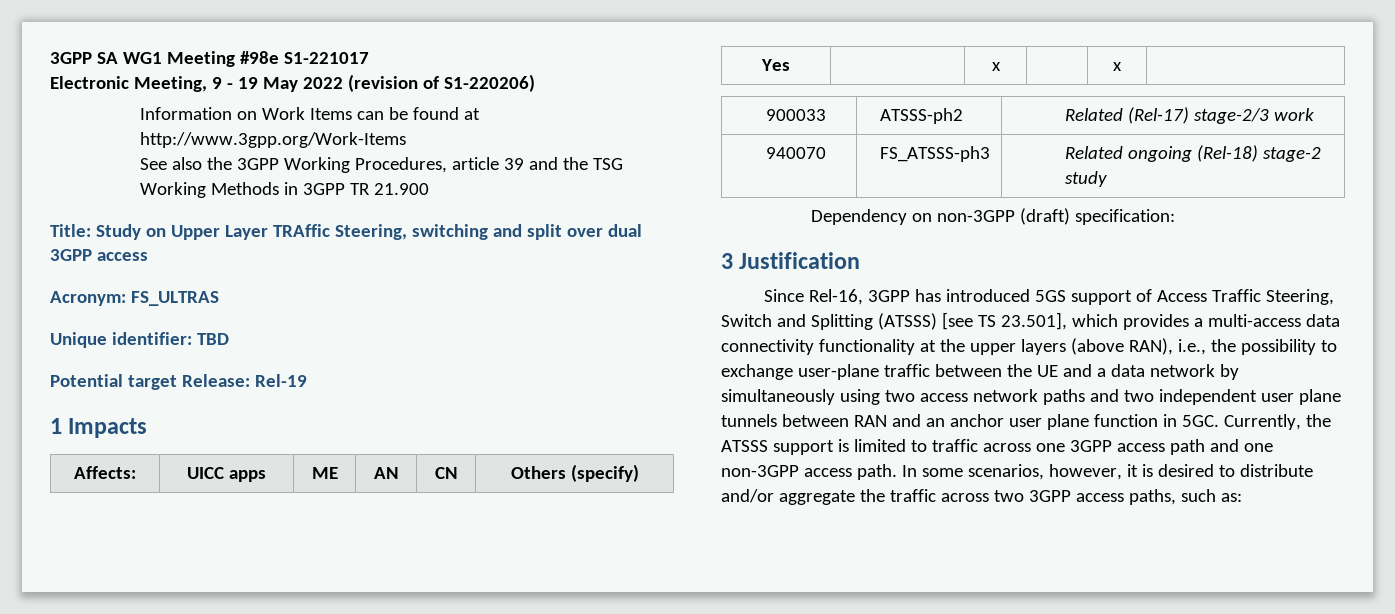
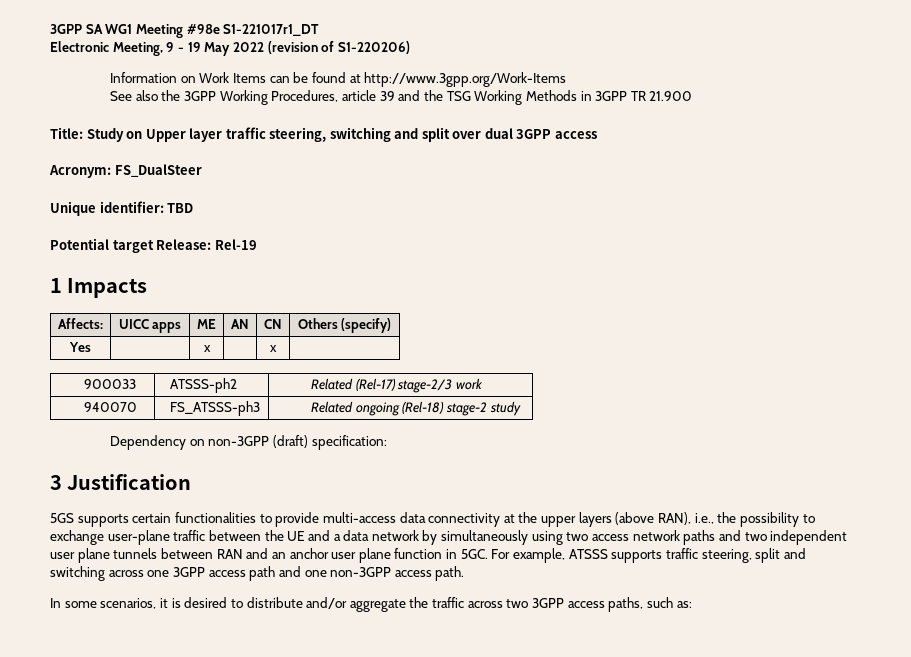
- 3GPP SA WG1 Meeting #98e S1-221017
+ 3GPP SA WG1 Meeting #98e S1-221017r1_DT
- Title: Study on Upper Layer TRAffic Steering, switching and split over dual 3GPP access
+ Title: Study on Upper layer traffic steering, switching and split over dual 3GPP access
- Acronym: FS_ULTRAS
+ Acronym: FS_DualSteer
- Since Rel-16, 3GPP has introduced 5GS support of Access Traffic Steering, Switch and Splitting (ATSSS) [see TS 23.501], which provides a multi-access data connectivity functionality at the upper layers (above RAN), i.e., the possibility to exchange user-plane traffic between the UE and a data network by simultaneously using two access network paths and two independent user plane tunnels between RAN and an anchor user plane function in 5GC.
+ 5GS supports certain functionalities to provide multi-access data connectivity at the upper layers (above RAN), i.e., the possibility to exchange user-plane traffic between the UE and a data network by simultaneously using two access network paths and two independent user plane tunnels between RAN and an anchor user plane function in 5GC.
- Currently, the ATSSS support is limited to traffic across one 3GPP access path and one non-3GPP access path. In some scenarios, however, it is desired to distribute and/or aggregate the traffic across two 3GPP access paths, such as:
+ For example, ATSSS supports traffic steering, split and switching across one 3GPP access path and one non-3GPP access path.
+ In some scenarios, it is desired to distribute and/or aggregate the traffic across two 3GPP access paths, such as:

